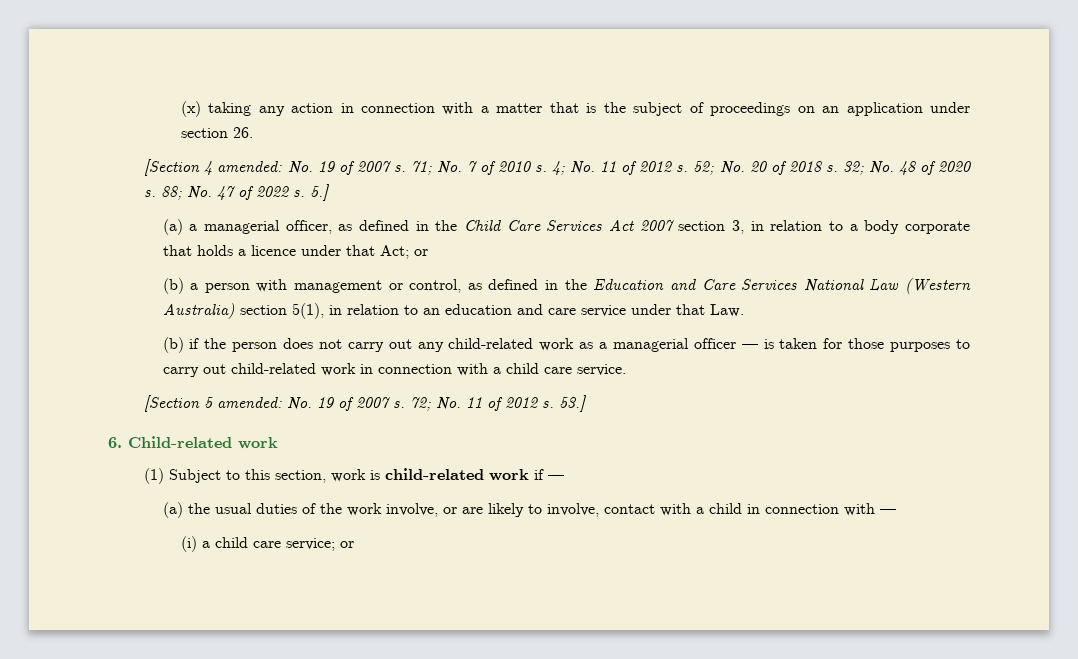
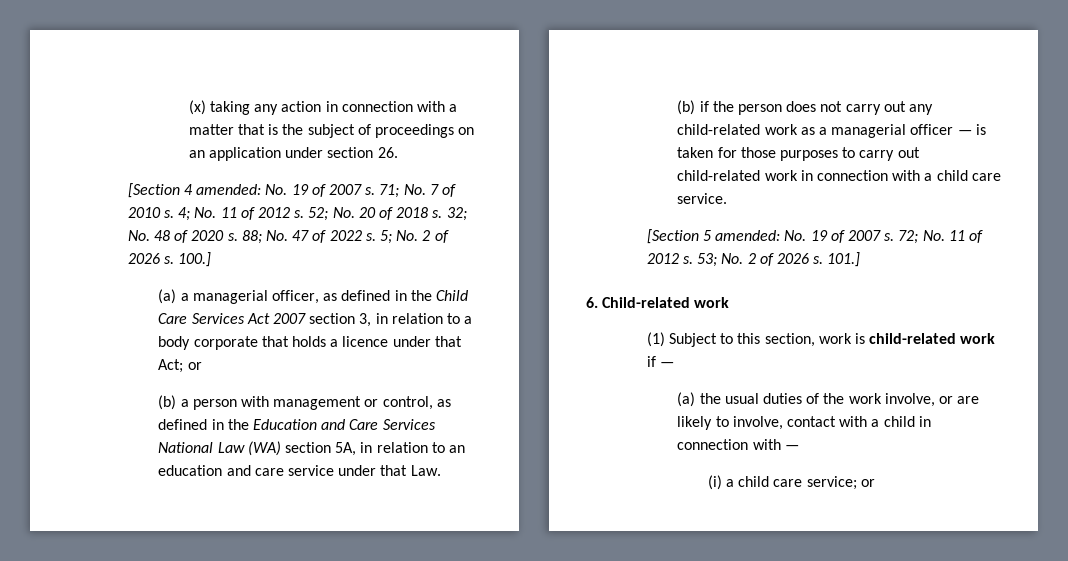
- 5.]
+ 5; No. 2 of 2026 s. 100.]
- (b) a person with management or control, as defined in the Education and Care Services National Law (Western Australia) section 5(1), in relation to an education and care service under that Law.
+ (b) a person with management or control, as defined in the Education and Care Services National Law (WA) section 5A, in relation to an education and care service under that Law.
- 53.]
+ 53; No. 2 of 2026 s. 101.]

